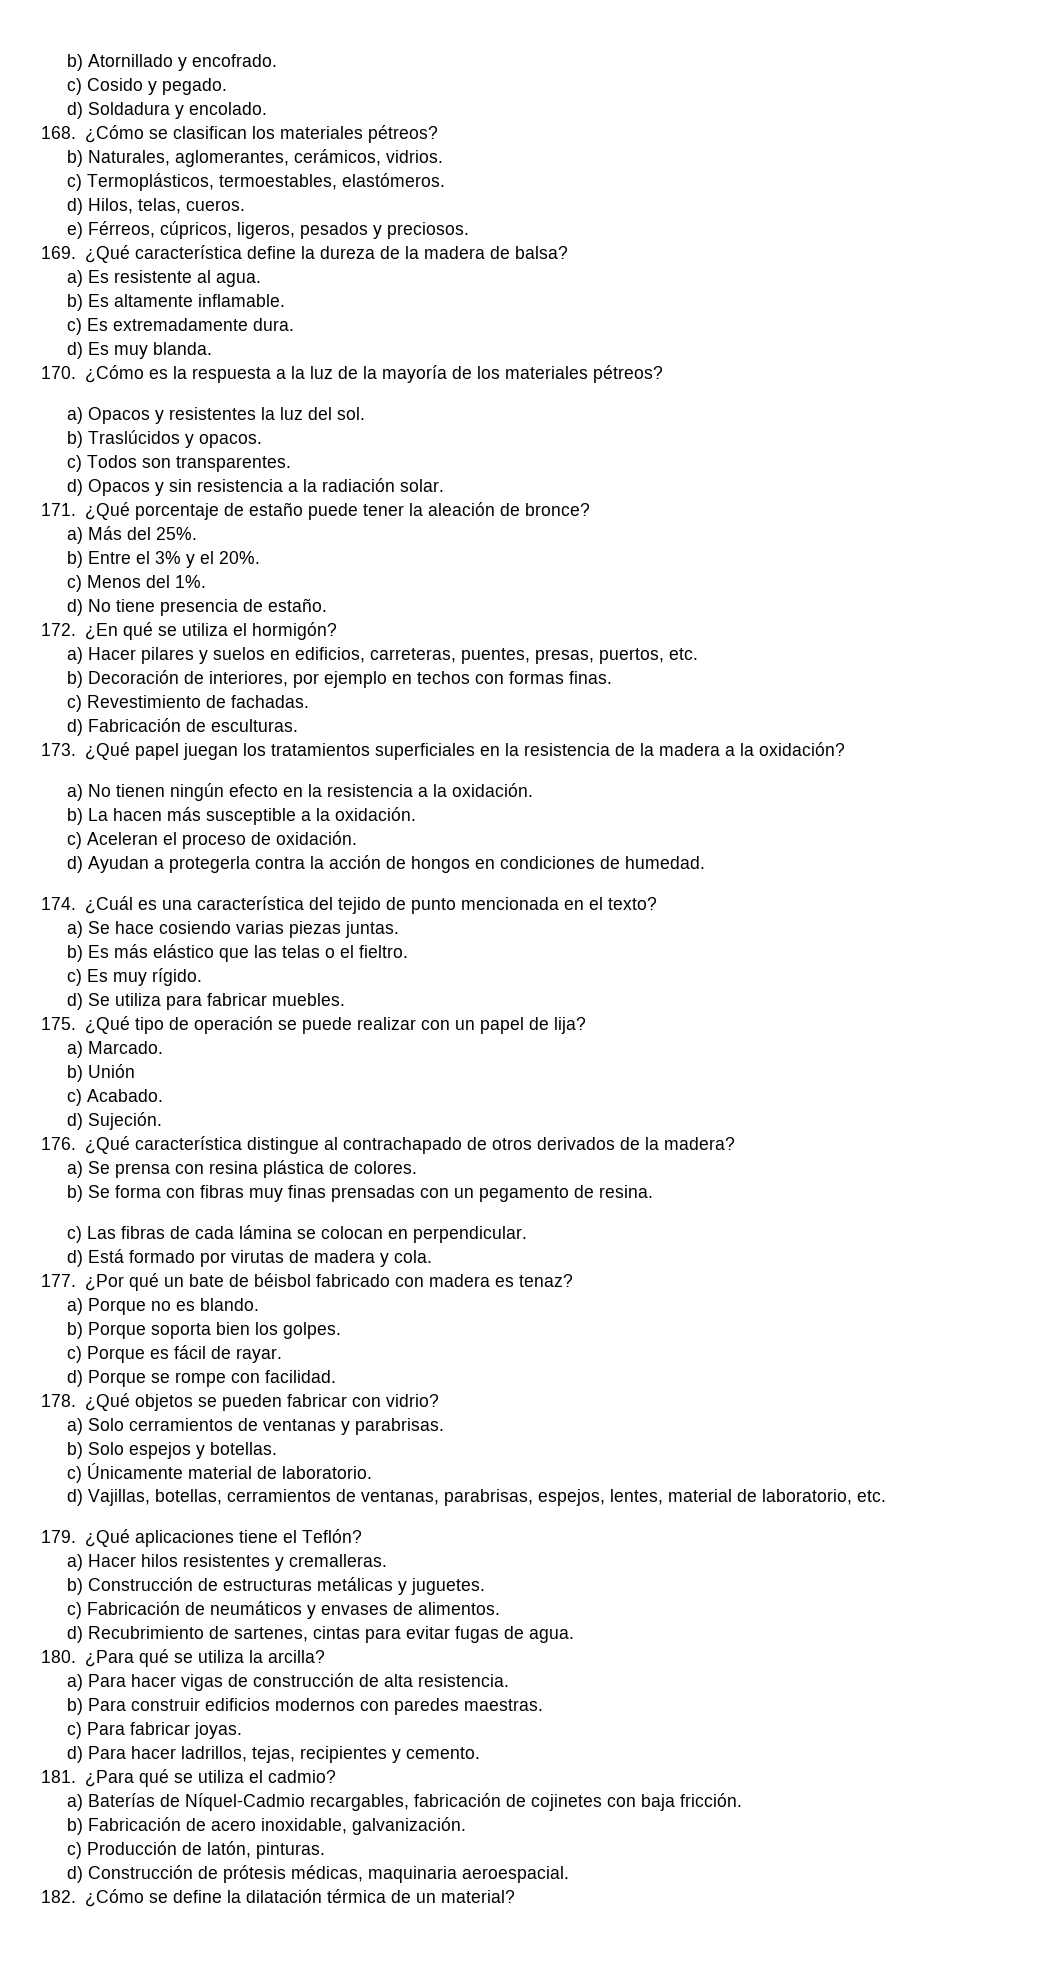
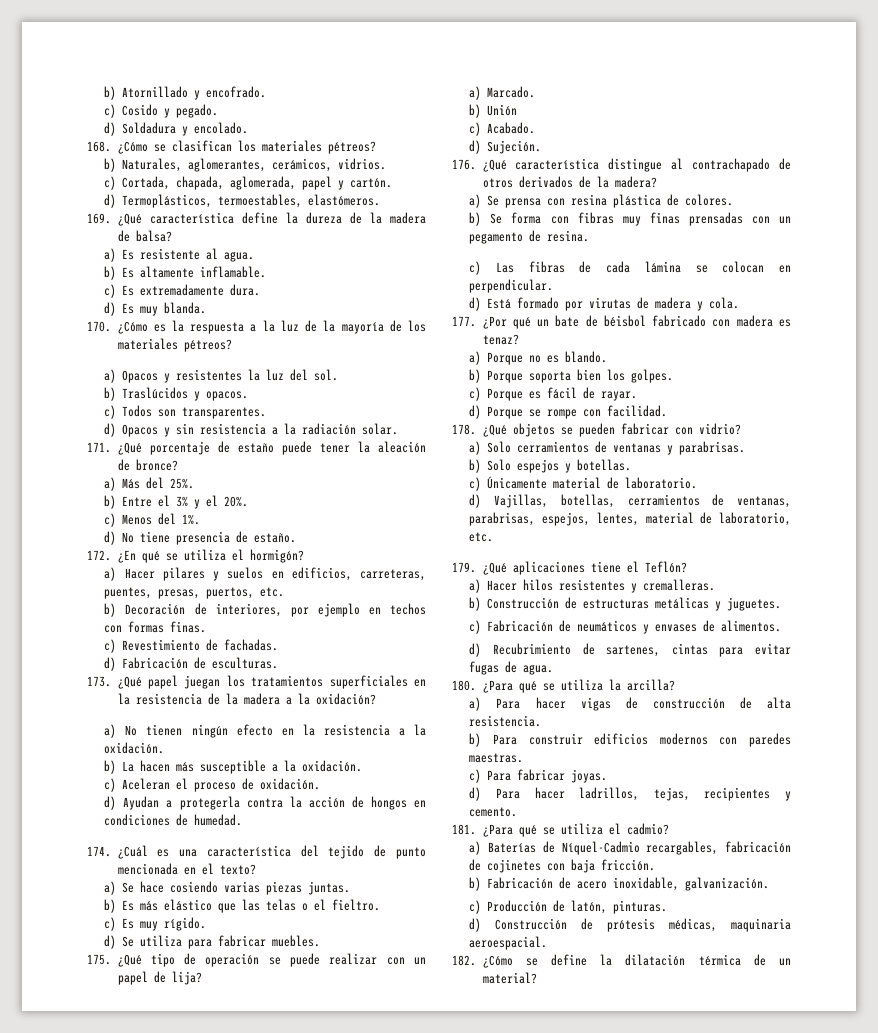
- c) Termoplásticos, termoestables, elastómeros.
- d) Hilos, telas, cueros.
- e) Férreos, cúpricos, ligeros, pesados y preciosos.
+ c) Cortada, chapada, aglomerada, papel y cartón.
+ d) Termoplásticos, termoestables, elastómeros.

